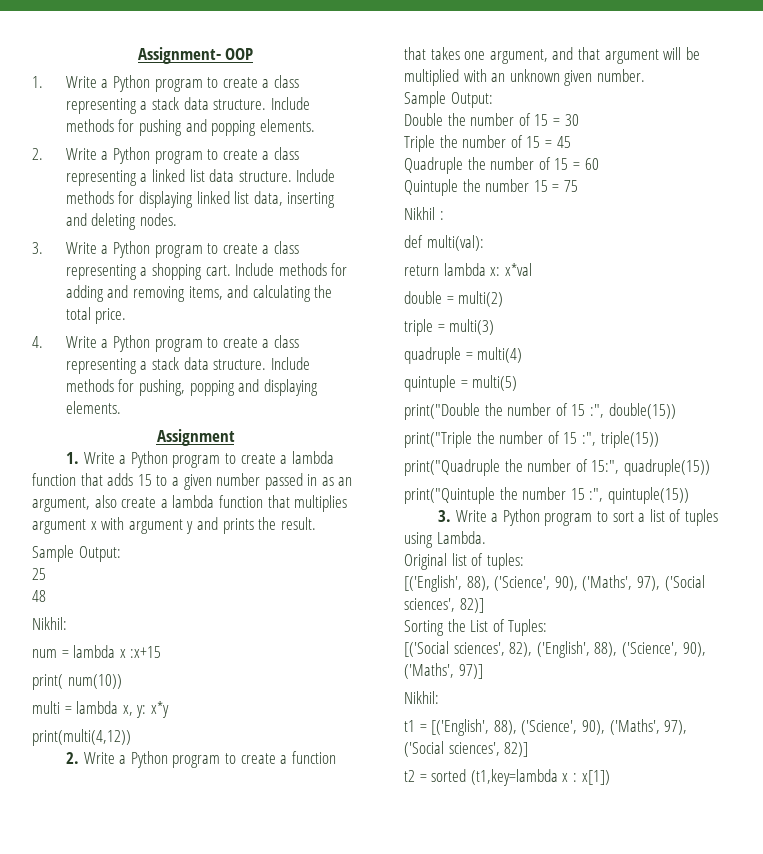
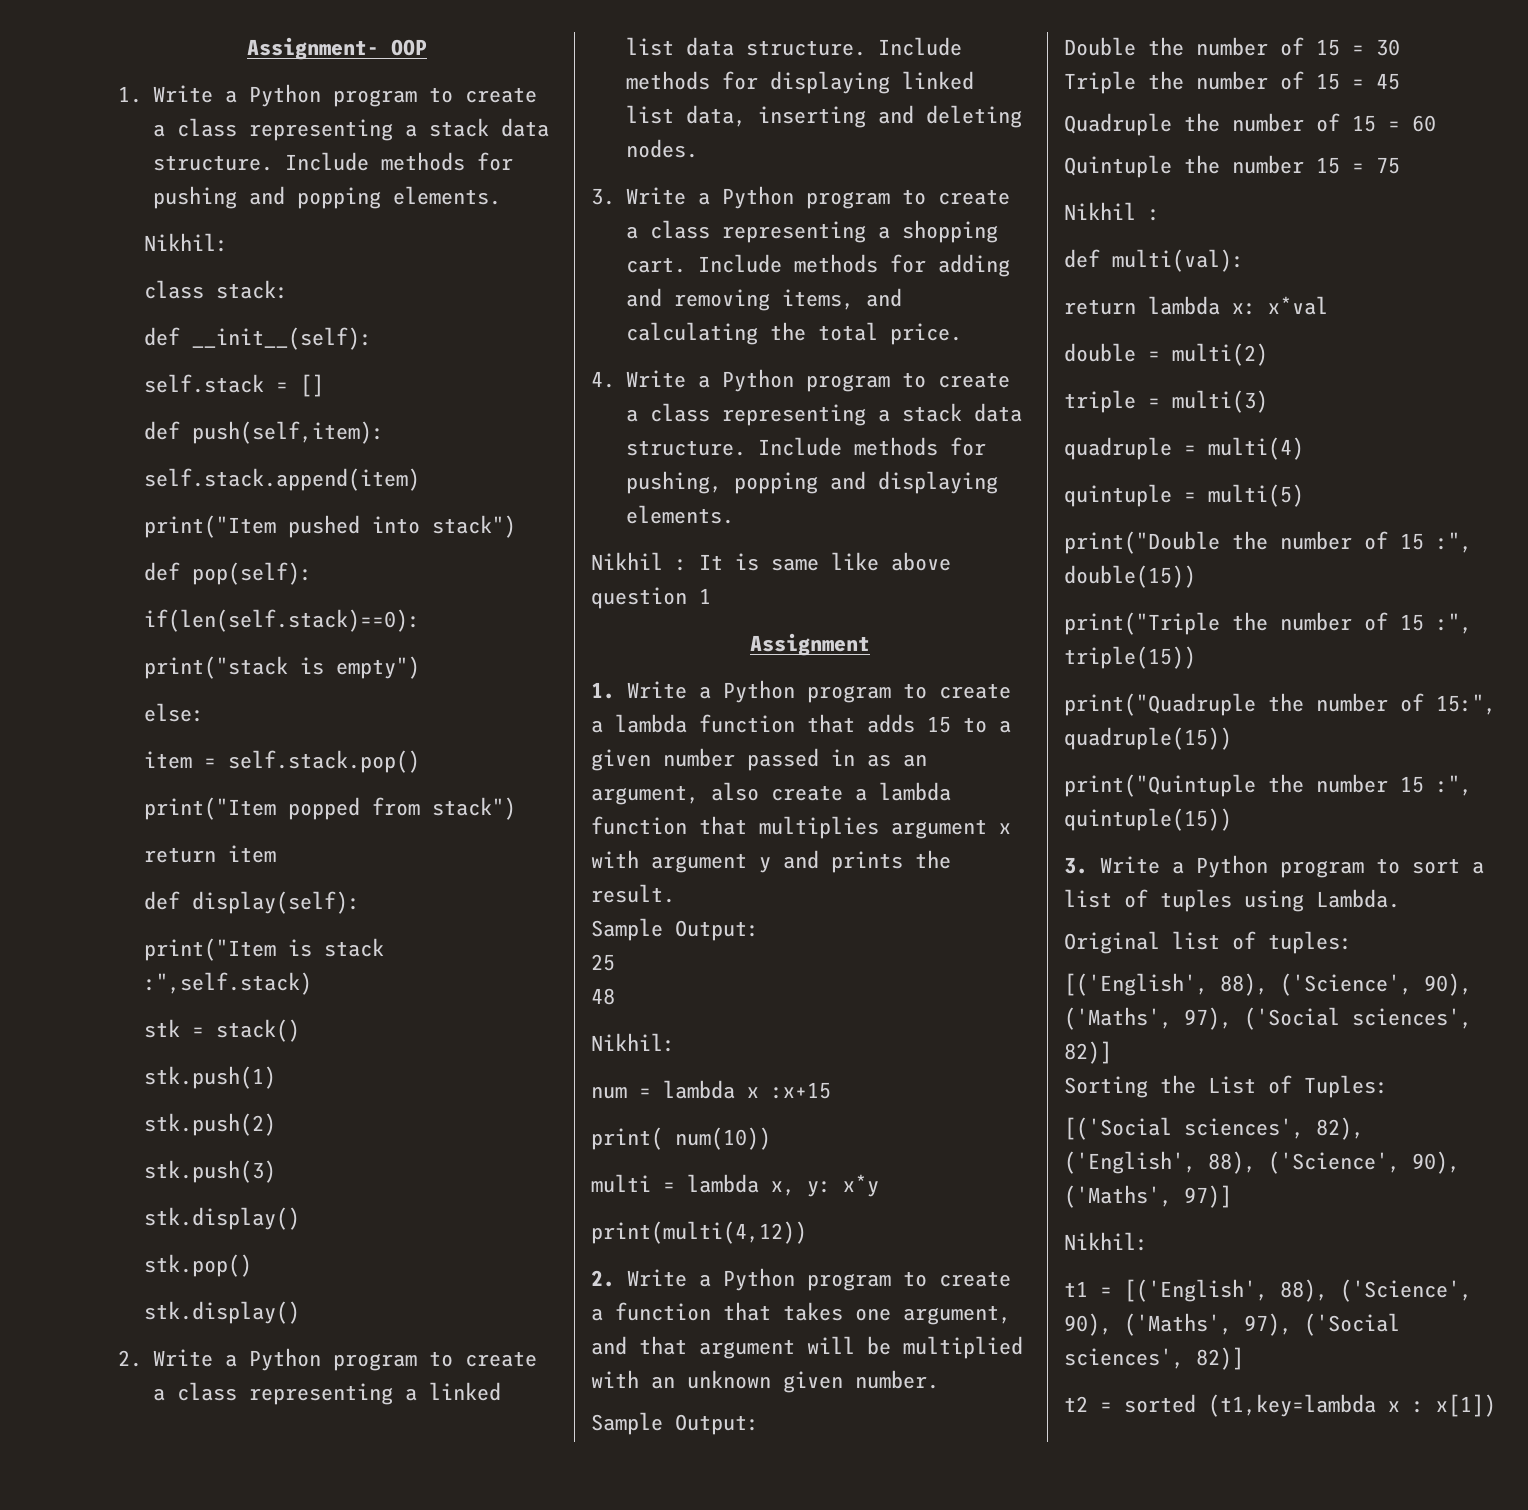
  Include methods for pushing and popping elements.
+ Nikhil:
+ class stack:
+ def __init__(self):
+ self.stack = []
+ def push(self,item):
+ self.stack.append(item)
+ print("Item pushed into stack")
+ def pop(self):
+ if(len(self.stack)==0):
+ print("stack is empty")
+ else:
+ item = self.stack.pop()
+ print("Item popped from stack")
+ return item
+ def display(self):
+ print("Item is stack :",self.stack)
+ stk = stack()
+ stk.push(1)
+ stk.push(2)
+ stk.push(3)
+ stk.display()
+ stk.pop()
+ stk.display()
+ Nikhil : It is same like above question 1

